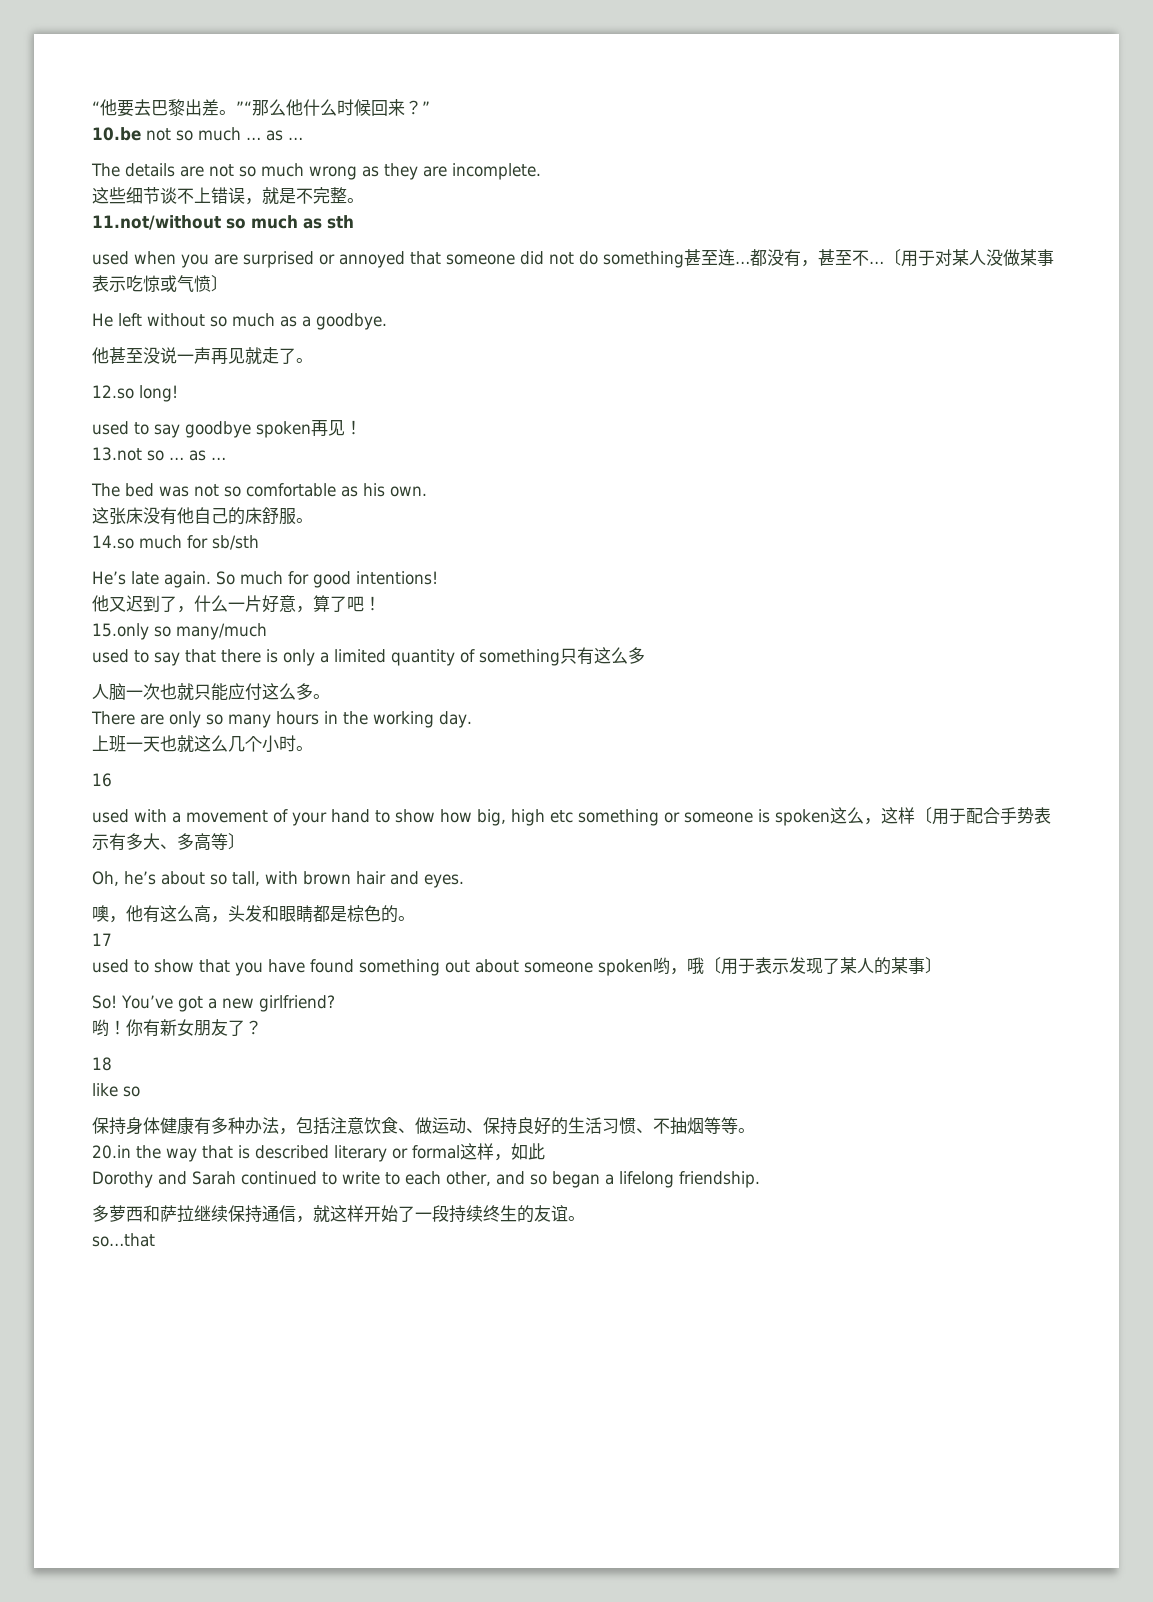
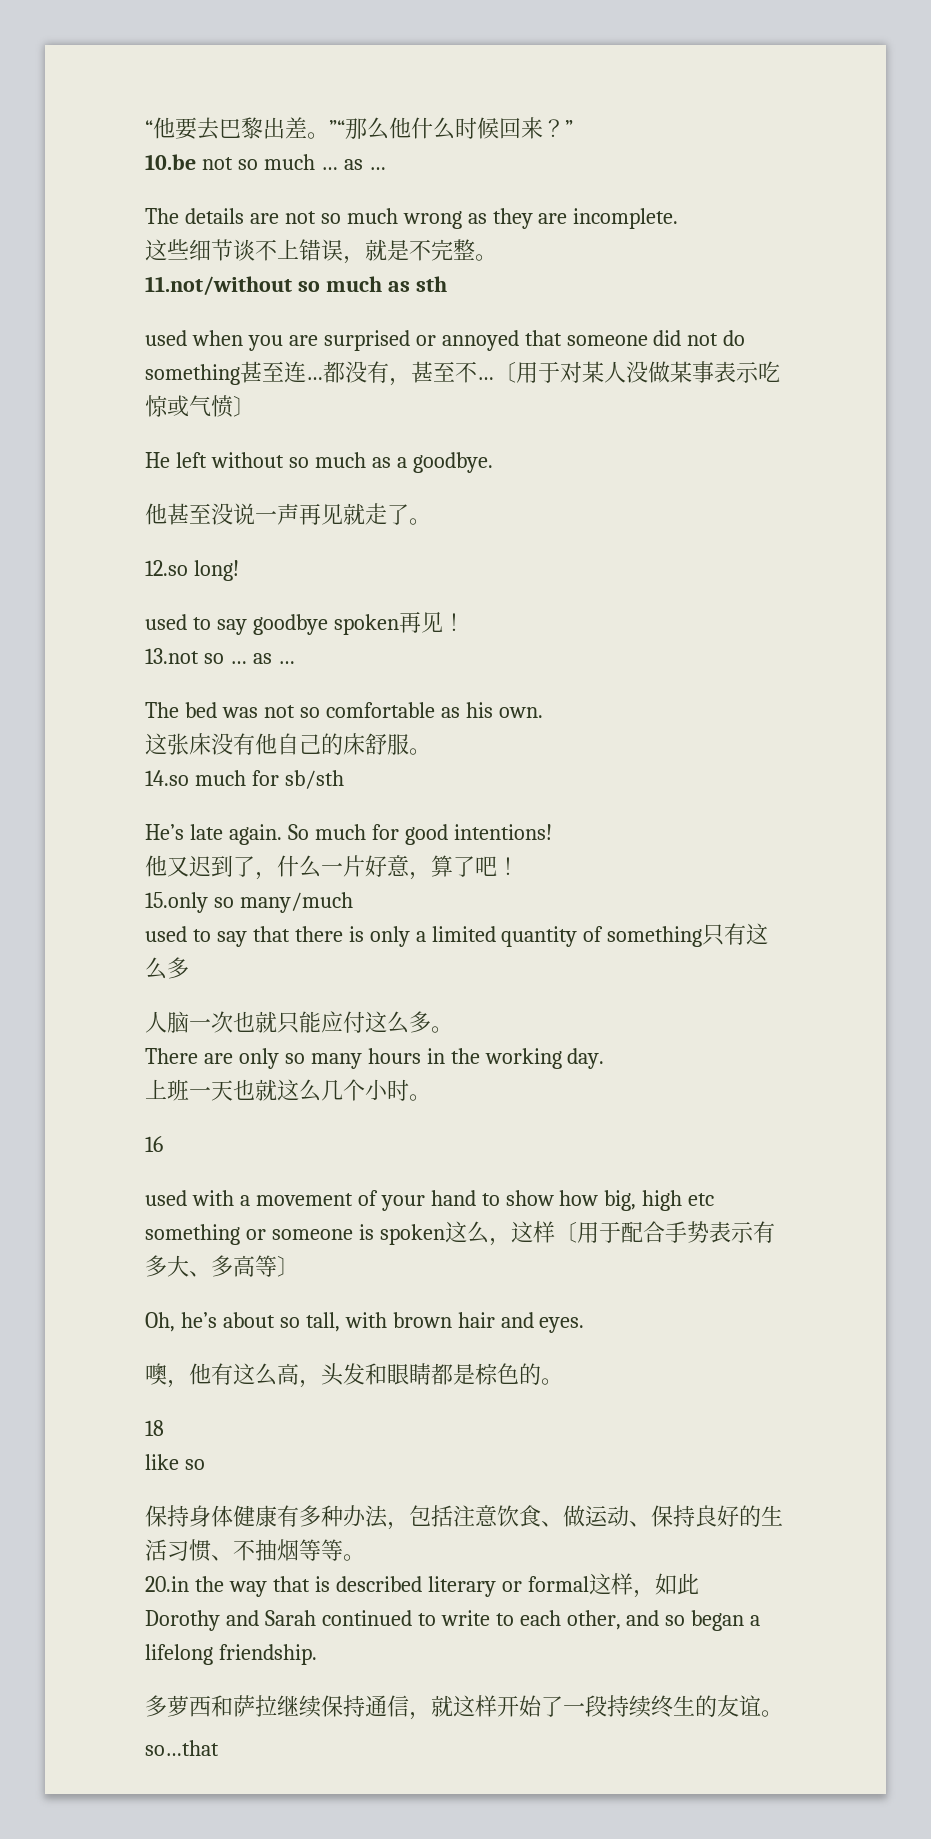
- 17
- used to show that you have found something out about someone spoken哟，哦〔用于表示发现了某人的某事〕
- So! You’ve got a new girlfriend?
- 哟！你有新女朋友了？

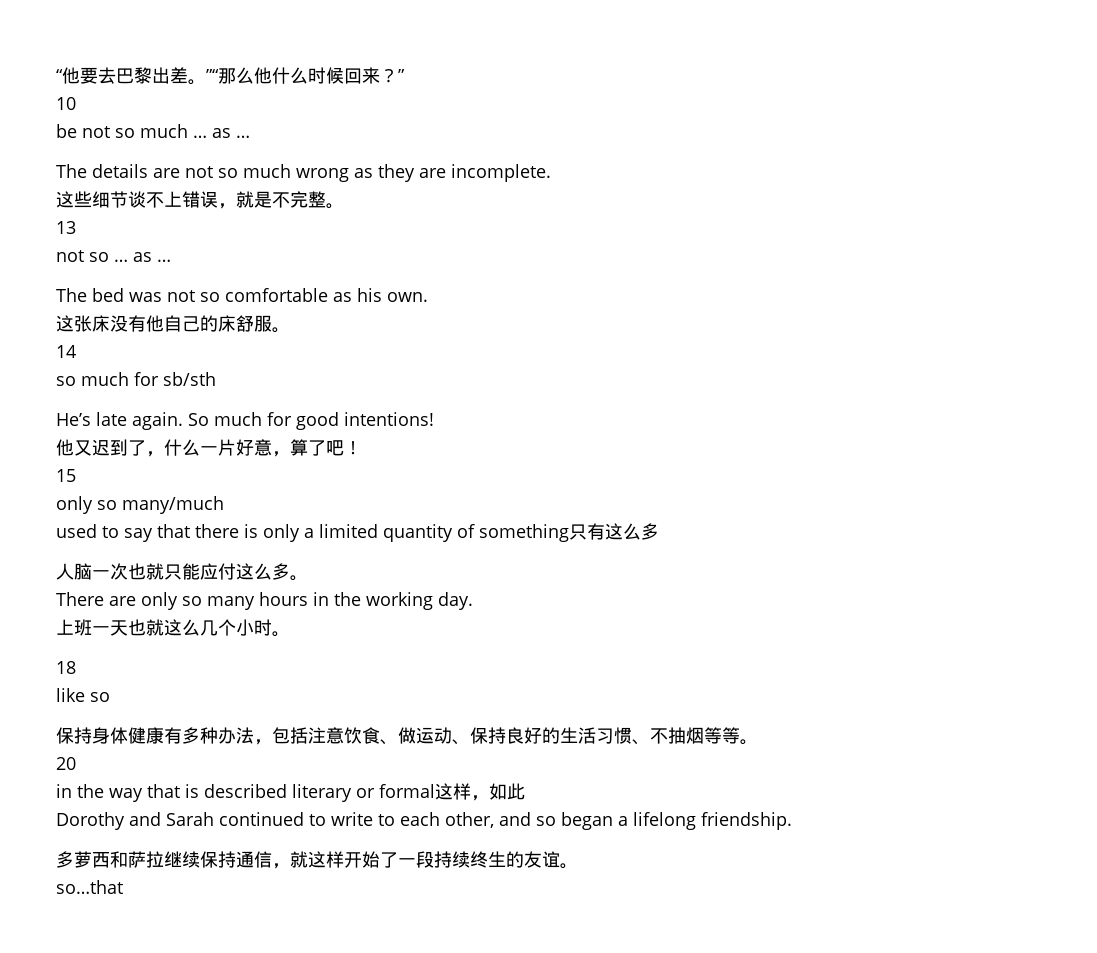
- 10.be not so much … as …
+ 10
+ be not so much … as …
- 11.not/without so much as sth
- used when you are surprised or annoyed that someone did not do something甚至连…都没有，甚至不…〔用于对某人没做某事表示吃惊或气愤〕
- He left without so much as a goodbye.
- 他甚至没说一声再见就走了。
- 12.so long!
- used to say goodbye spoken再见！
- 13.not so … as …
+ 13
+ not so … as …
- 14.so much for sb/sth
+ 14
+ so much for sb/sth
- 15.only so many/much
+ 15
+ only so many/much
- 16
- used with a movement of your hand to show how big, high etc something or someone is spoken这么，这样〔用于配合手势表示有多大、多高等〕
- Oh, he’s about so tall, with brown hair and eyes.
- 噢，他有这么高，头发和眼睛都是棕色的。
- 20.in the way that is described literary or formal这样，如此
+ 20
+ in the way that is described literary or formal这样，如此

